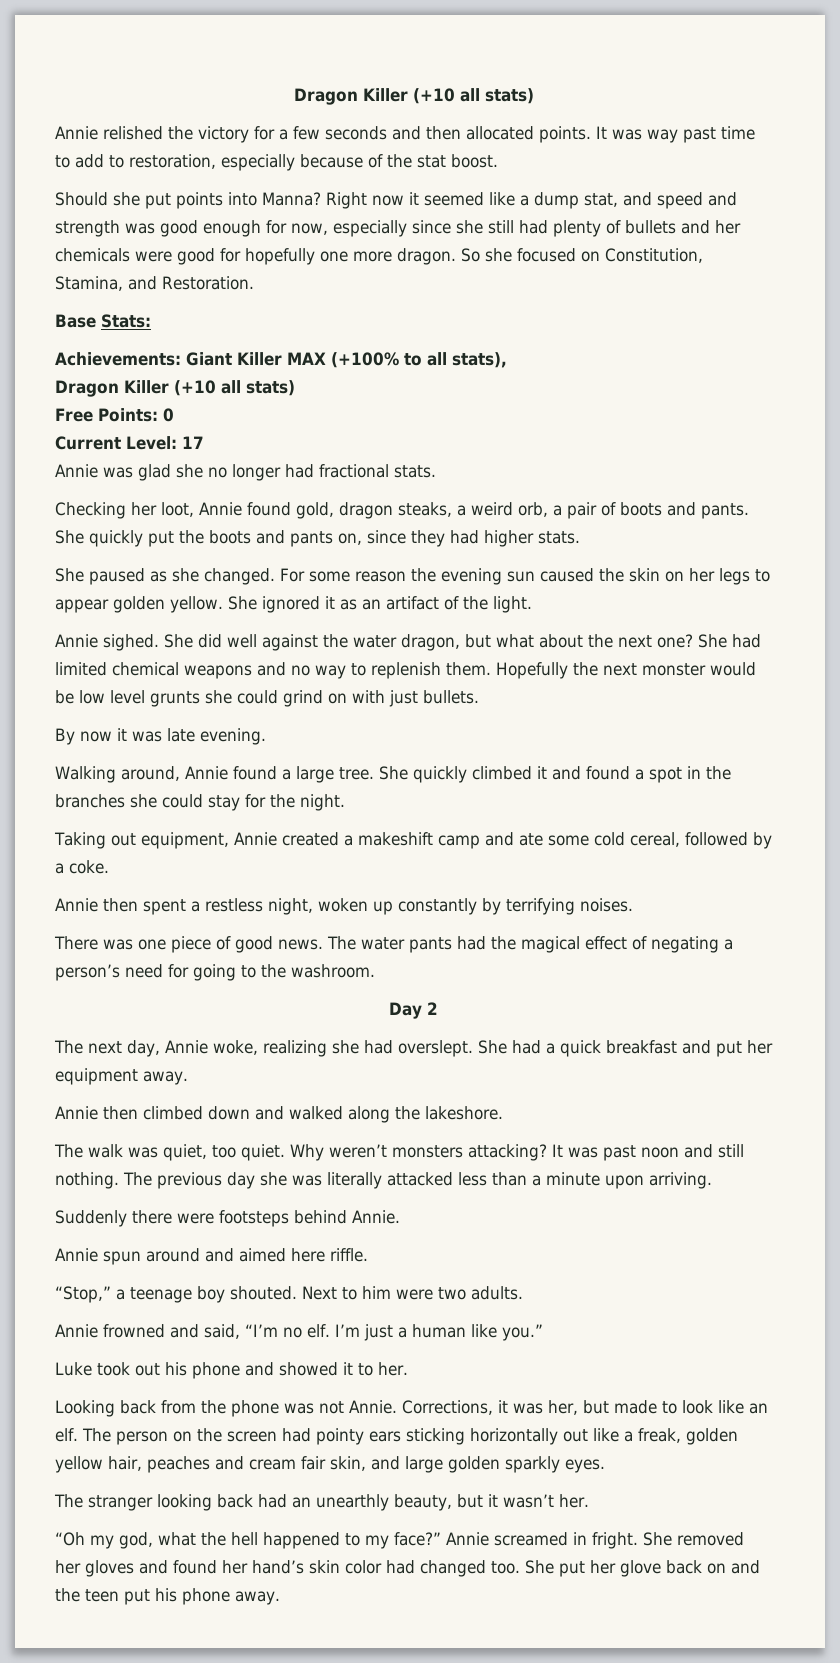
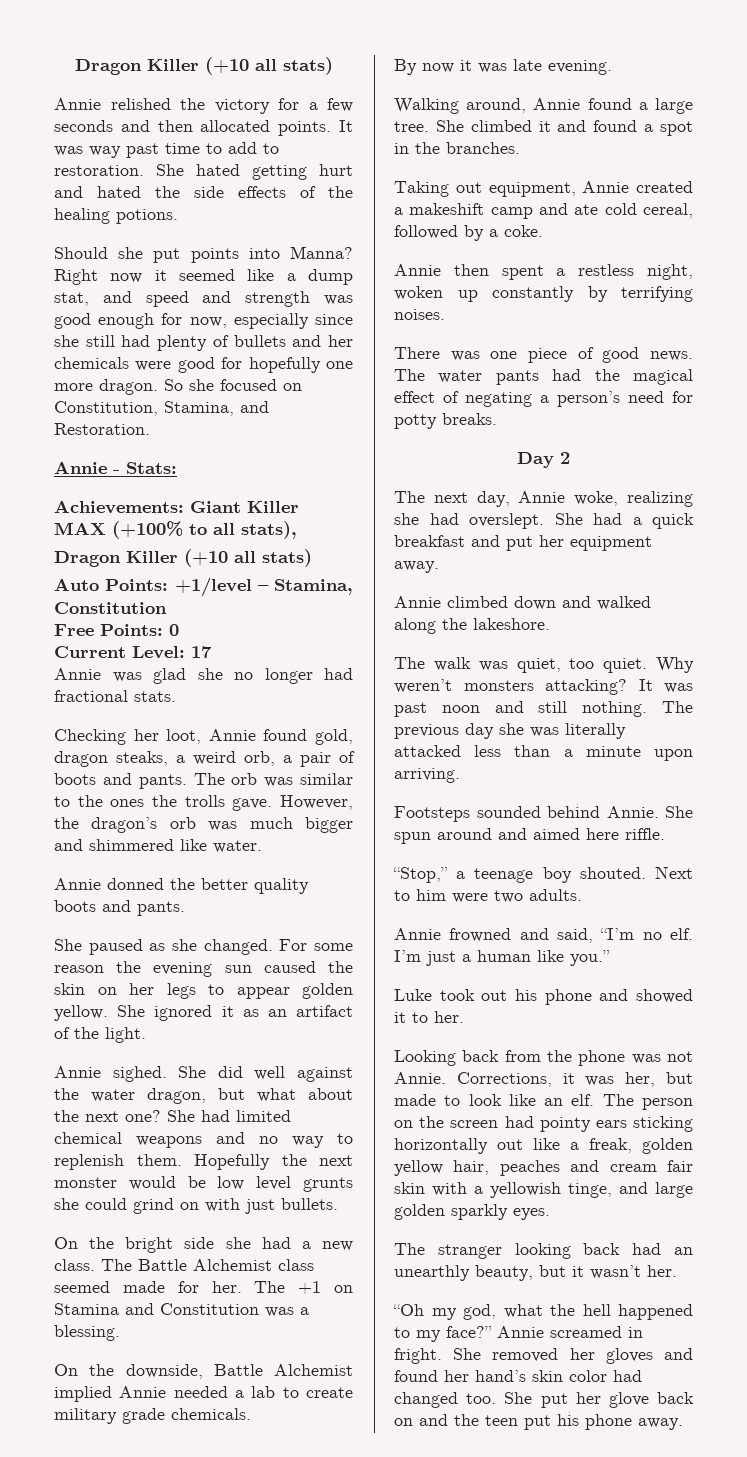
- It was way past time to add to restoration, especially because of the stat boost.
+ It was way past time to add to restoration. She hated getting hurt and hated the side effects of the healing potions.
- Base Stats:
+ Annie - Stats:
+ Auto Points: +1/level – Stamina, Constitution
- She quickly put the boots and pants on, since they had higher stats.
+ The orb was similar to the ones the trolls gave. However, the dragon’s orb was much bigger and shimmered like water.
+ Annie donned the better quality boots and pants.
+ On the bright side she had a new class. The Battle Alchemist class seemed made for her. The +1 on Stamina and Constitution was a blessing.
+ On the downside, Battle Alchemist implied Annie needed a lab to create military grade chemicals.
- She quickly climbed it and found a spot in the branches she could stay for the night.
+ She climbed it and found a spot in the branches.
- Taking out equipment, Annie created a makeshift camp and ate some cold cereal, followed by a coke.
+ Taking out equipment, Annie created a makeshift camp and ate cold cereal, followed by a coke.
- The water pants had the magical effect of negating a person’s need for going to the washroom.
+ The water pants had the magical effect of negating a person’s need for potty breaks.
- Annie then climbed down and walked along the lakeshore.
+ Annie climbed down and walked along the lakeshore.
- Suddenly there were footsteps behind Annie.
- Annie spun around and aimed here riffle.
+ Footsteps sounded behind Annie. She spun around and aimed here riffle.
- The person on the screen had pointy ears sticking horizontally out like a freak, golden yellow hair, peaches and cream fair skin, and large golden sparkly eyes.
+ The person on the screen had pointy ears sticking horizontally out like a freak, golden yellow hair, peaches and cream fair skin with a yellowish tinge, and large golden sparkly eyes.

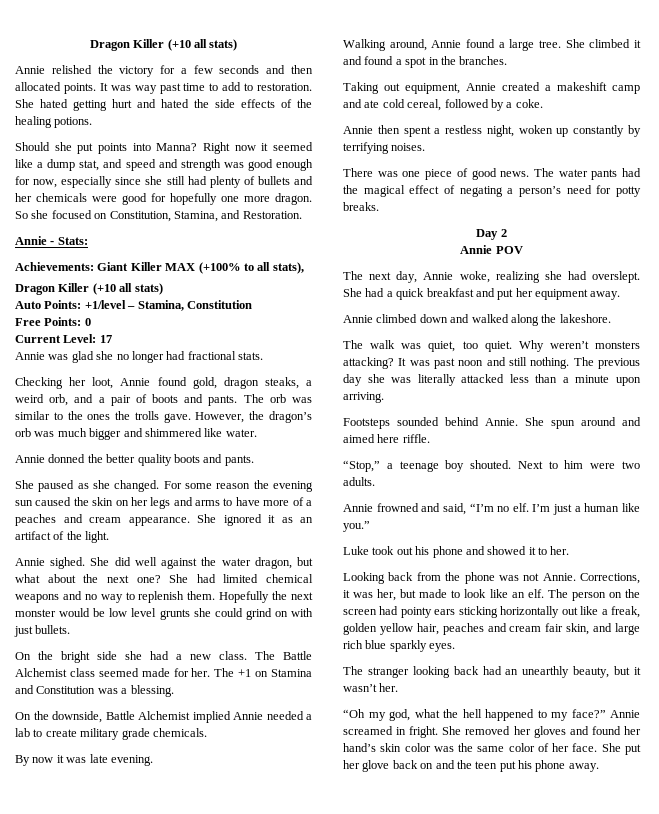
- Checking her loot, Annie found gold, dragon steaks, a weird orb, a pair of boots and pants.
+ Checking her loot, Annie found gold, dragon steaks, a weird orb, and a pair of boots and pants.
- For some reason the evening sun caused the skin on her legs to appear golden yellow.
+ For some reason the evening sun caused the skin on her legs and arms to have more of a peaches and cream appearance.
+ Annie POV
- The person on the screen had pointy ears sticking horizontally out like a freak, golden yellow hair, peaches and cream fair skin with a yellowish tinge, and large golden sparkly eyes.
+ The person on the screen had pointy ears sticking horizontally out like a freak, golden yellow hair, peaches and cream fair skin, and large rich blue sparkly eyes.
- She removed her gloves and found her hand’s skin color had changed too.
+ She removed her gloves and found her hand’s skin color was the same color of her face.

